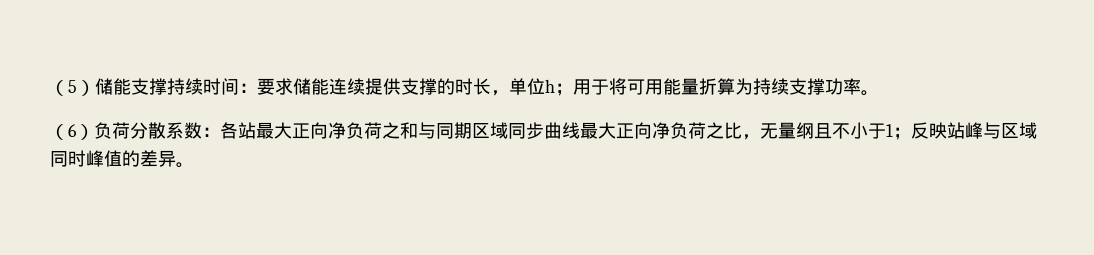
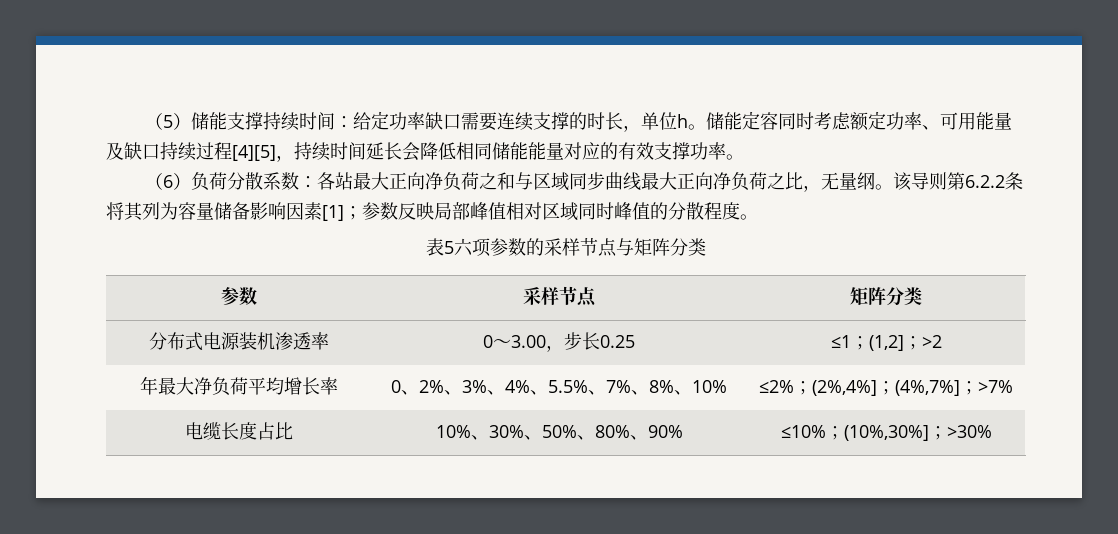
- （5）储能支撑持续时间：要求储能连续提供支撑的时长，单位h；用于将可用能量折算为持续支撑功率。
+ （5）储能支撑持续时间：给定功率缺口需要连续支撑的时长，单位h。储能定容同时考虑额定功率、可用能量及缺口持续过程[4][5]，持续时间延长会降低相同储能能量对应的有效支撑功率。
- （6）负荷分散系数：各站最大正向净负荷之和与同期区域同步曲线最大正向净负荷之比，无量纲且不小于1；反映站峰与区域同时峰值的差异。
+ （6）负荷分散系数：各站最大正向净负荷之和与区域同步曲线最大正向净负荷之比，无量纲。该导则第6.2.2条将其列为容量储备影响因素[1]；参数反映局部峰值相对区域同时峰值的分散程度。
+ 表5六项参数的采样节点与矩阵分类
+ 参数 | 采样节点 | 矩阵分类
+ 分布式电源装机渗透率 | 0～3.00，步长0.25 | ≤1；(1,2]；>2
+ 年最大净负荷平均增长率 | 0、2%、3%、4%、5.5%、7%、8%、10% | ≤2%；(2%,4%]；(4%,7%]；>7%
+ 电缆长度占比 | 10%、30%、50%、80%、90% | ≤10%；(10%,30%]；>30%

